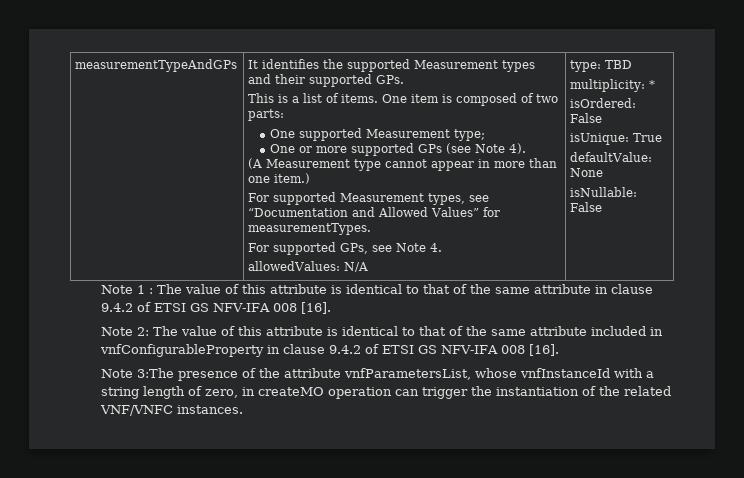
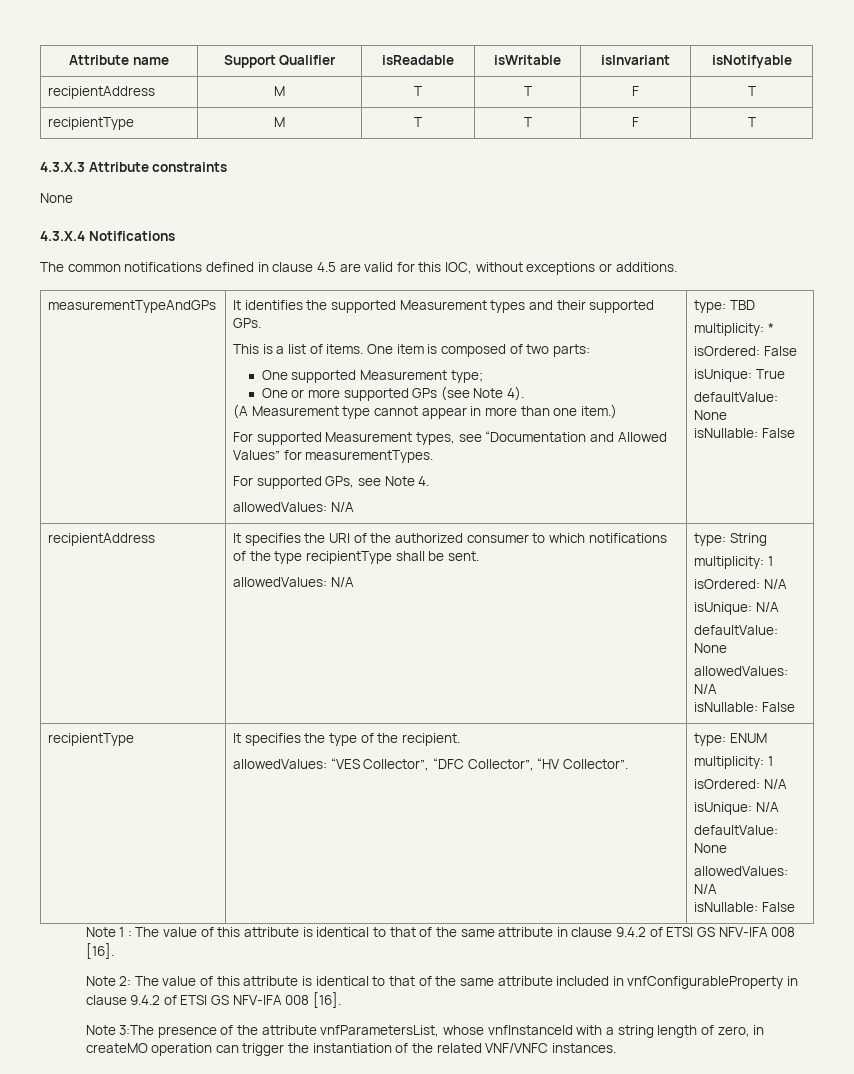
+ Attribute name | Support Qualifier | isReadable | isWritable | isInvariant | isNotifyable
+ recipientAddress | M | T | T | F | T
+ recipientType | M | T | T | F | T
+ 4.3.X.3 Attribute constraints
+ None
+ 4.3.X.4 Notifications
+ The common notifications defined in clause 4.5 are valid for this IOC, without exceptions or additions.
+ recipientAddress | It specifies the URI of the authorized consumer to which notifications of the type recipientType shall be sent.
+ allowedValues: N/A | type: String
+ multiplicity: 1
+ isOrdered: N/A
+ isUnique: N/A
+ defaultValue: None
+ allowedValues: N/A
+ isNullable: False
+ recipientType | It specifies the type of the recipient.
+ allowedValues: “VES Collector”, “DFC Collector”, “HV Collector”. | type: ENUM
+ multiplicity: 1
+ isOrdered: N/A
+ isUnique: N/A
+ defaultValue: None
+ allowedValues: N/A
+ isNullable: False

